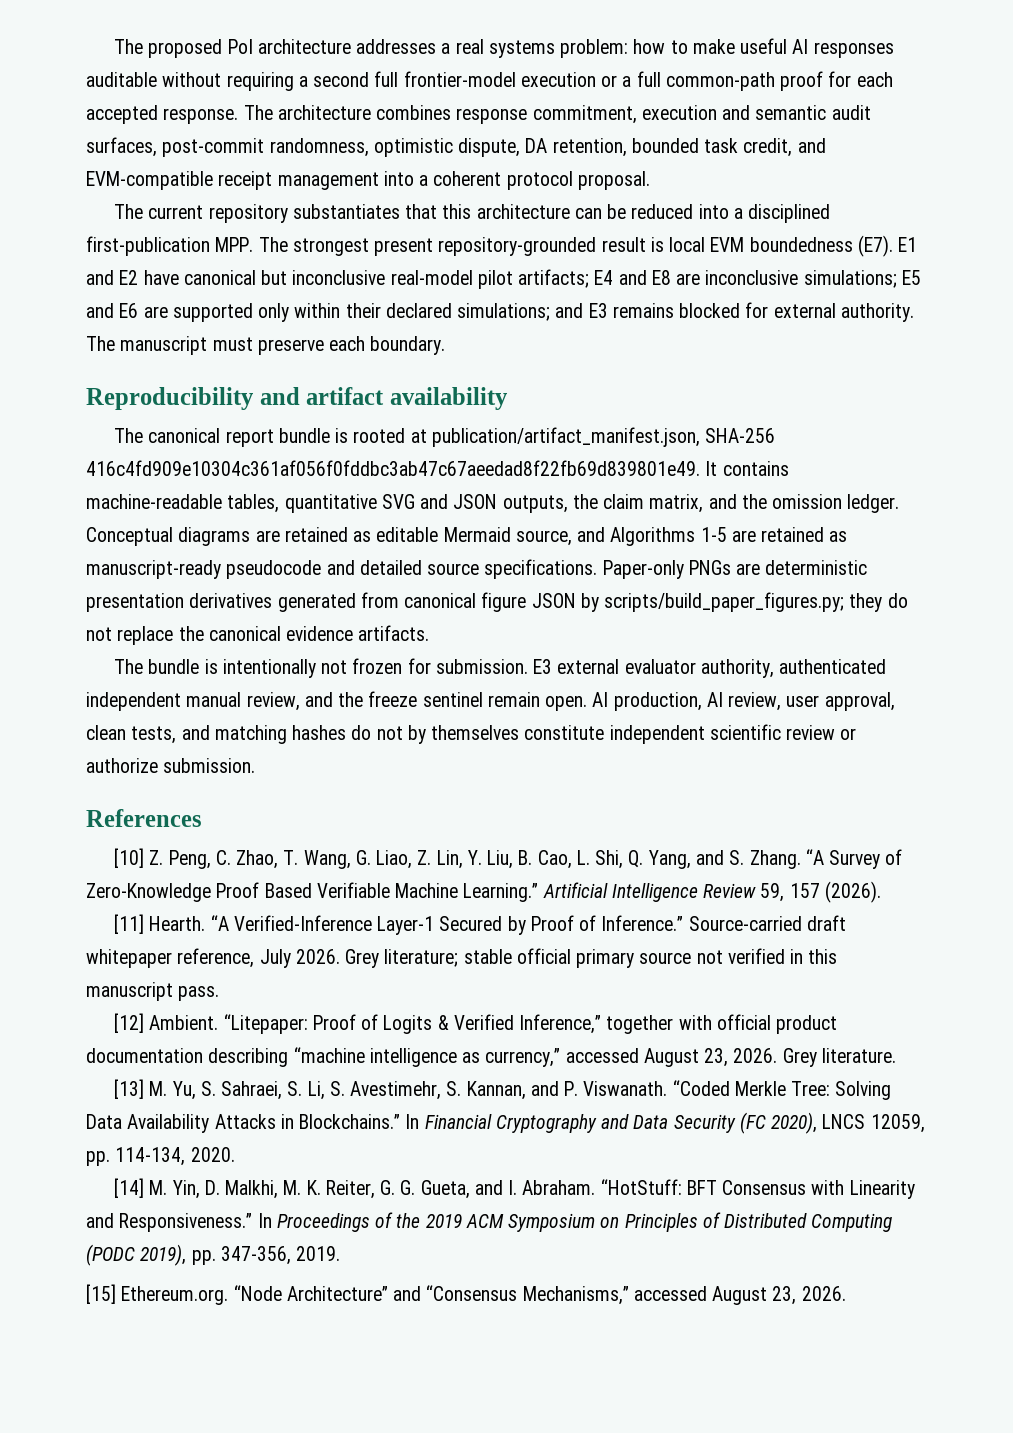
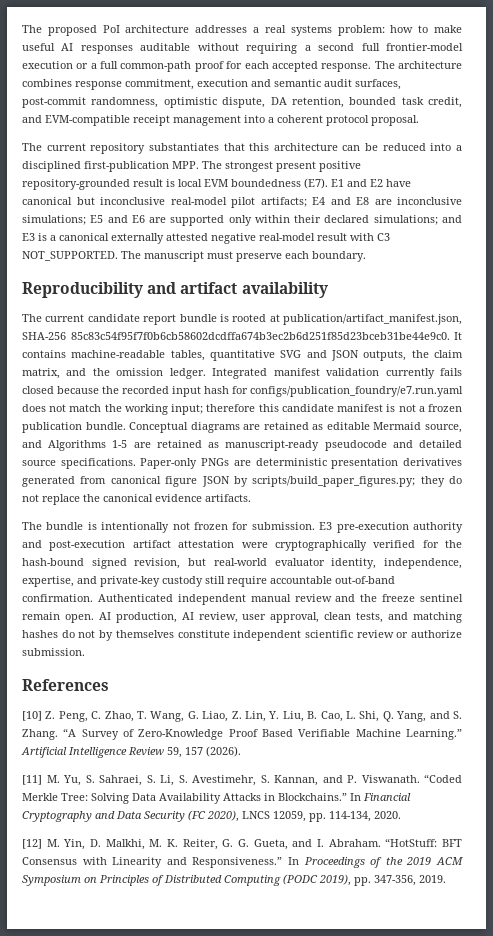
- The current repository substantiates that this architecture can be reduced into a disciplined first-publication MPP. The strongest present repository-grounded result is local EVM boundedness (E7). E1 and E2 have canonical but inconclusive real-model pilot artifacts; E4 and E8 are inconclusive simulations; E5 and E6 are supported only within their declared simulations; and E3 remains blocked for external authority.
+ The current repository substantiates that this architecture can be reduced into a disciplined first-publication MPP. The strongest present positive repository-grounded result is local EVM boundedness (E7). E1 and E2 have canonical but inconclusive real-model pilot artifacts; E4 and E8 are inconclusive simulations; E5 and E6 are supported only within their declared simulations; and E3 is a canonical externally attested negative real-model result with C3 NOT_SUPPORTED.
- The canonical report bundle is rooted at publication/artifact_manifest.json, SHA-256 416c4fd909e10304c361af056f0fddbc3ab47c67aeedad8f22fb69d839801e49.
+ The current candidate report bundle is rooted at publication/artifact_manifest.json, SHA-256 85c83c54f95f7f0b6cb58602dcdffa674b3ec2b6d251f85d23bceb31be44e9c0.
+ Integrated manifest validation currently fails closed because the recorded input hash for configs/publication_foundry/e7.run.yaml does not match the working input; therefore this candidate manifest is not a frozen publication bundle.
- E3 external evaluator authority, authenticated independent manual review, and the freeze sentinel remain open.
+ E3 pre-execution authority and post-execution artifact attestation were cryptographically verified for the hash-bound signed revision, but real-world evaluator identity, independence, expertise, and private-key custody still require accountable out-of-band confirmation. Authenticated independent manual review and the freeze sentinel remain open.
- [11] Hearth. “A Verified-Inference Layer-1 Secured by Proof of Inference.” Source-carried draft whitepaper reference, July 2026. Grey literature; stable official primary source not verified in this manuscript pass.
- [12] Ambient. “Litepaper: Proof of Logits & Verified Inference,” together with official product documentation describing “machine intelligence as currency,” accessed August 23, 2026. Grey literature.
- [13] M. Yu, S. Sahraei, S. Li, S. Avestimehr, S. Kannan, and P. Viswanath.
+ [11] M. Yu, S. Sahraei, S. Li, S. Avestimehr, S. Kannan, and P. Viswanath.
- [14] M. Yin, D. Malkhi, M. K. Reiter, G. G. Gueta, and I. Abraham.
+ [12] M. Yin, D. Malkhi, M. K. Reiter, G. G. Gueta, and I. Abraham.
- [15] Ethereum.org. “Node Architecture” and “Consensus Mechanisms,” accessed August 23, 2026.

